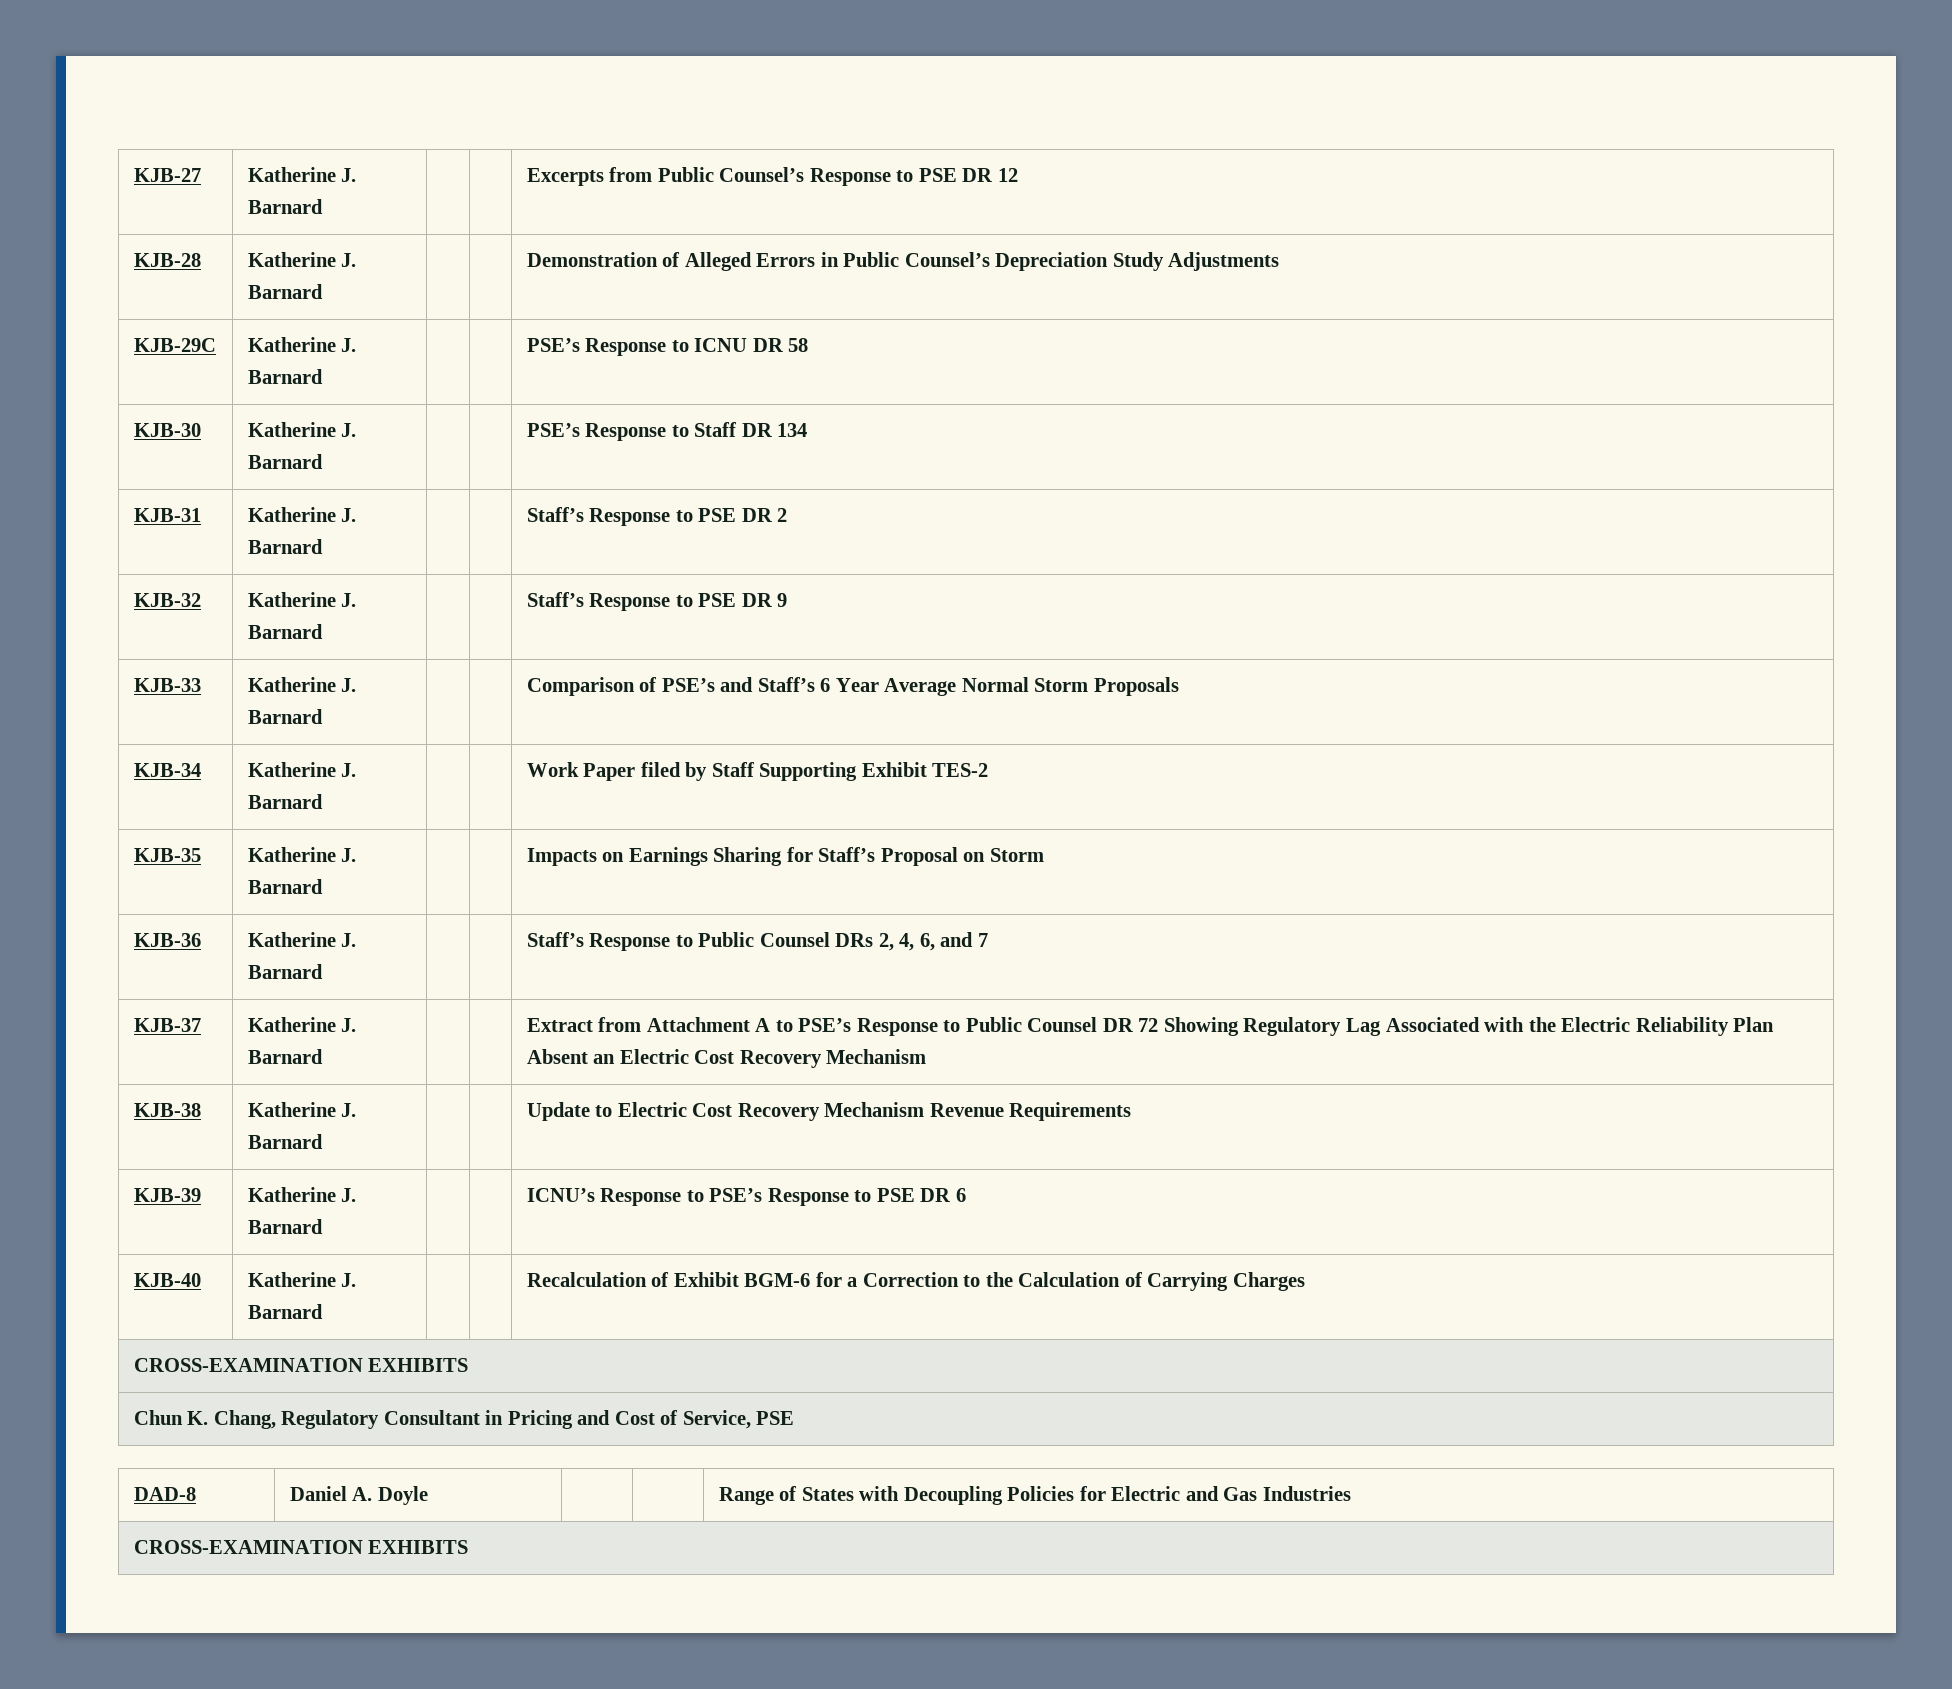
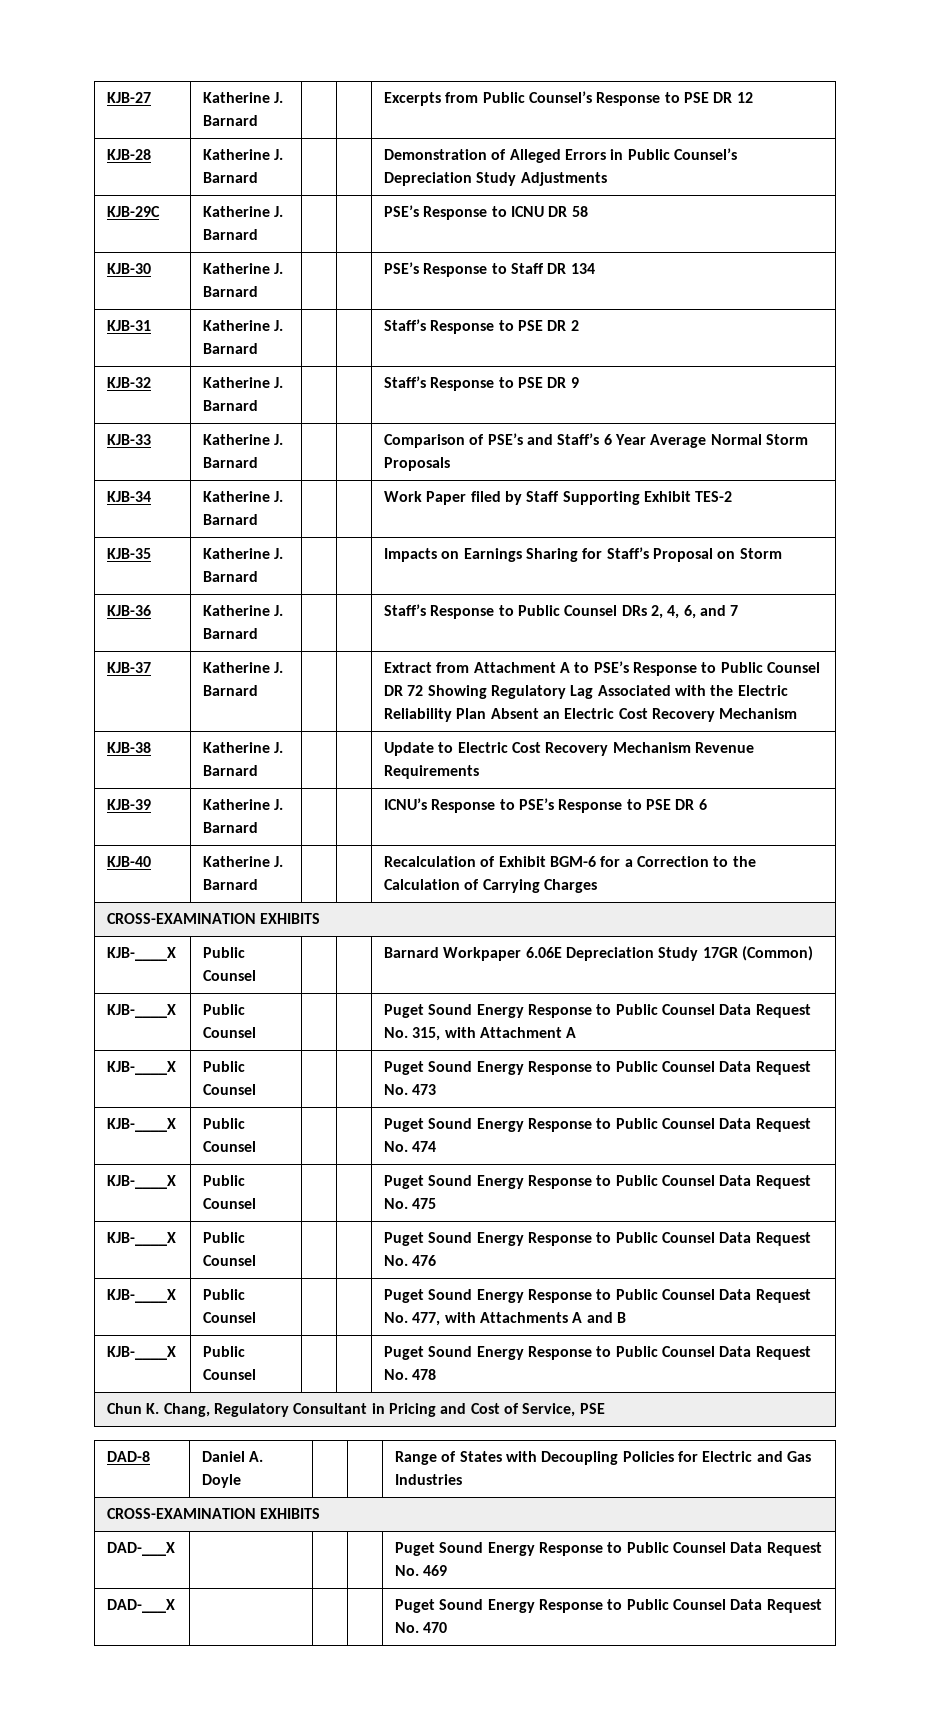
+ KJB-____X | Public Counsel | | | Barnard Workpaper 6.06E Depreciation Study 17GR (Common)
+ KJB-____X | Public Counsel | | | Puget Sound Energy Response to Public Counsel Data Request No. 315, with Attachment A
+ KJB-____X | Public Counsel | | | Puget Sound Energy Response to Public Counsel Data Request No. 473
+ KJB-____X | Public Counsel | | | Puget Sound Energy Response to Public Counsel Data Request No. 474
+ KJB-____X | Public Counsel | | | Puget Sound Energy Response to Public Counsel Data Request No. 475
+ KJB-____X | Public Counsel | | | Puget Sound Energy Response to Public Counsel Data Request No. 476
+ KJB-____X | Public Counsel | | | Puget Sound Energy Response to Public Counsel Data Request No. 477, with Attachments A and B
+ KJB-____X | Public Counsel | | | Puget Sound Energy Response to Public Counsel Data Request No. 478
+ DAD-___X | | | | Puget Sound Energy Response to Public Counsel Data Request No. 469
+ DAD-___X | | | | Puget Sound Energy Response to Public Counsel Data Request No. 470

